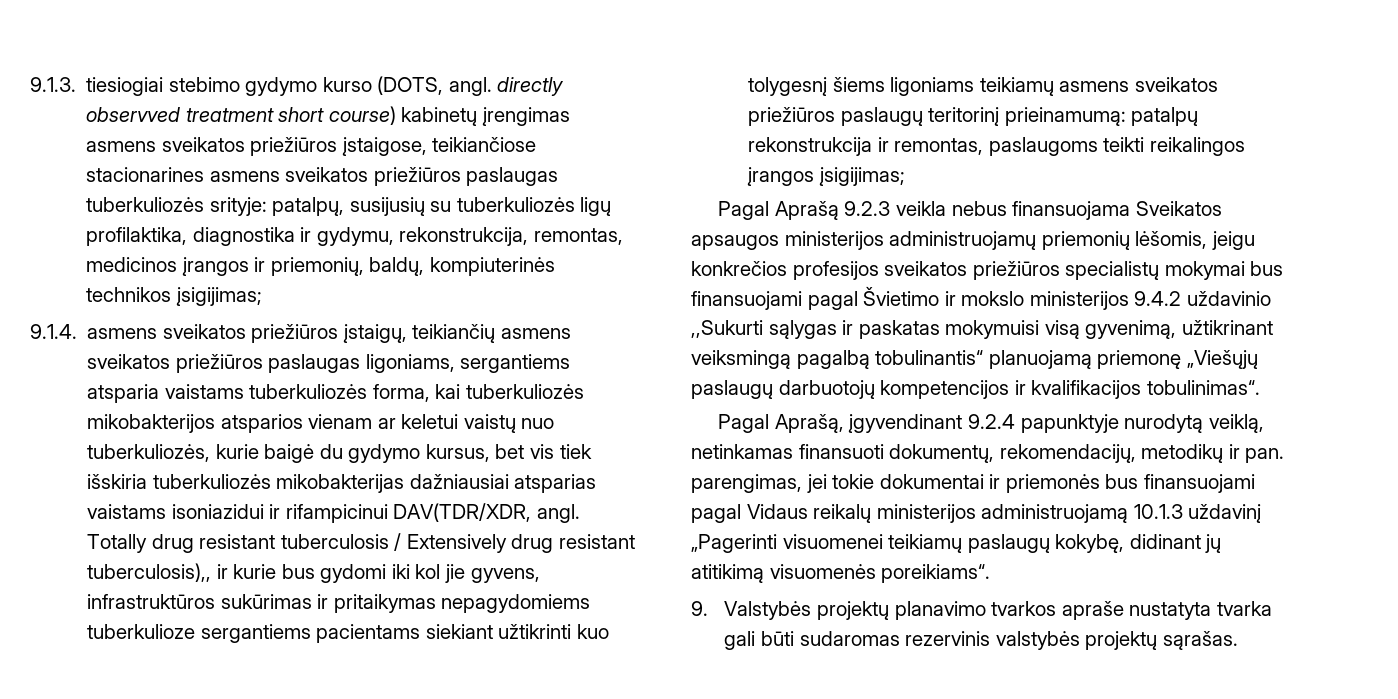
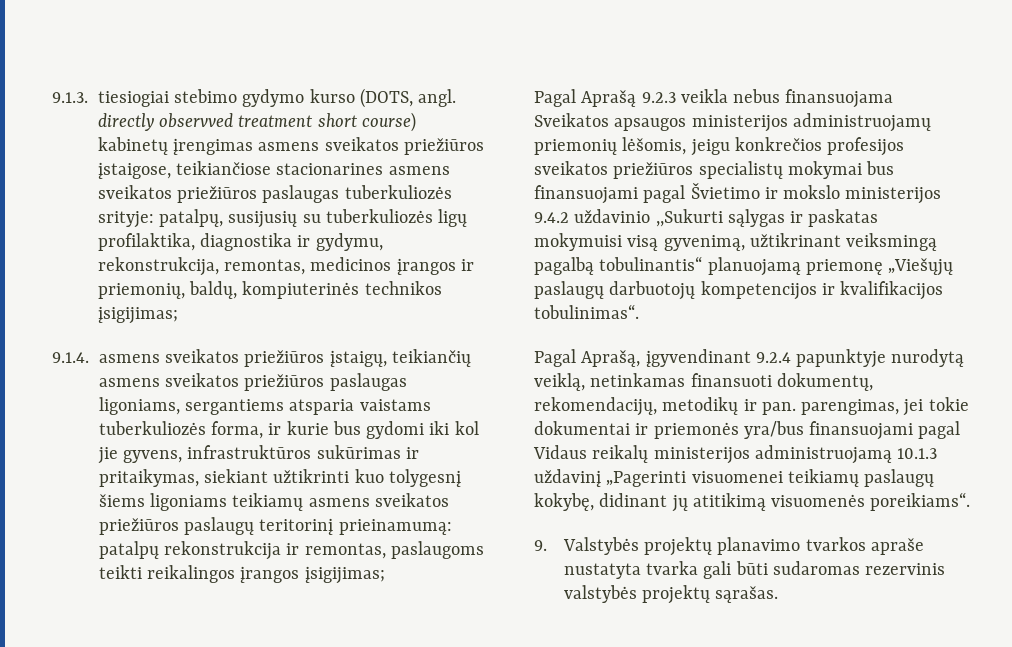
- 9.1.4. asmens sveikatos priežiūros įstaigų, teikiančių asmens sveikatos priežiūros paslaugas ligoniams, sergantiems atsparia vaistams tuberkuliozės forma, kai tuberkuliozės mikobakterijos atsparios vienam ar keletui vaistų nuo tuberkuliozės, kurie baigė du gydymo kursus, bet vis tiek išskiria tuberkuliozės mikobakterijas dažniausiai atsparias vaistams isoniazidui ir rifampicinui DAV(TDR/XDR, angl. Totally drug resistant tuberculosis / Extensively drug resistant tuberculosis),, ir kurie bus gydomi iki kol jie gyvens, infrastruktūros sukūrimas ir pritaikymas nepagydomiems tuberkulioze sergantiems pacientams siekiant užtikrinti kuo tolygesnį šiems ligoniams teikiamų asmens sveikatos priežiūros paslaugų teritorinį prieinamumą: patalpų rekonstrukcija ir remontas, paslaugoms teikti reikalingos įrangos įsigijimas;
+ 9.1.4. asmens sveikatos priežiūros įstaigų, teikiančių asmens sveikatos priežiūros paslaugas ligoniams, sergantiems atsparia vaistams tuberkuliozės forma, ir kurie bus gydomi iki kol jie gyvens, infrastruktūros sukūrimas ir pritaikymas, siekiant užtikrinti kuo tolygesnį šiems ligoniams teikiamų asmens sveikatos priežiūros paslaugų teritorinį prieinamumą: patalpų rekonstrukcija ir remontas, paslaugoms teikti reikalingos įrangos įsigijimas;
- Pagal Aprašą, įgyvendinant 9.2.4 papunktyje nurodytą veiklą, netinkamas finansuoti dokumentų, rekomendacijų, metodikų ir pan. parengimas, jei tokie dokumentai ir priemonės bus finansuojami pagal Vidaus reikalų ministerijos administruojamą 10.1.3 uždavinį „Pagerinti visuomenei teikiamų paslaugų kokybę, didinant jų atitikimą visuomenės poreikiams“.
+ Pagal Aprašą, įgyvendinant 9.2.4 papunktyje nurodytą veiklą, netinkamas finansuoti dokumentų, rekomendacijų, metodikų ir pan. parengimas, jei tokie dokumentai ir priemonės yra/bus finansuojami pagal Vidaus reikalų ministerijos administruojamą 10.1.3 uždavinį „Pagerinti visuomenei teikiamų paslaugų kokybę, didinant jų atitikimą visuomenės poreikiams“.

